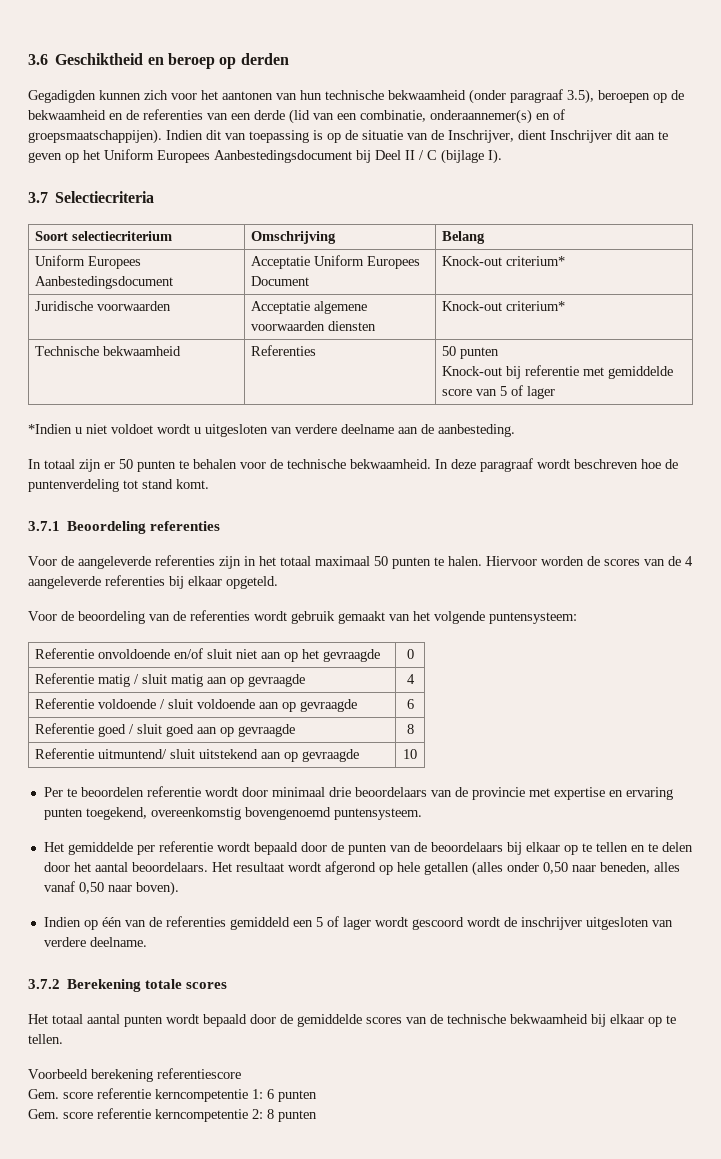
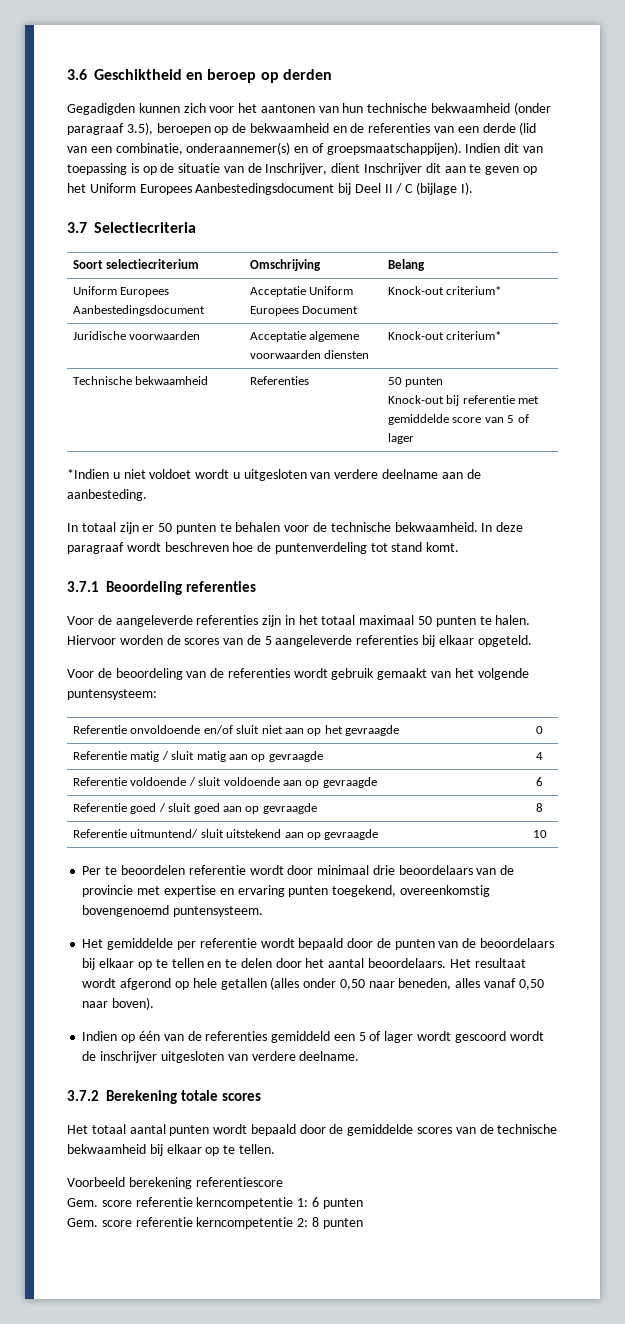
- Hiervoor worden de scores van de 4 aangeleverde referenties bij elkaar opgeteld.
+ Hiervoor worden de scores van de 5 aangeleverde referenties bij elkaar opgeteld.

